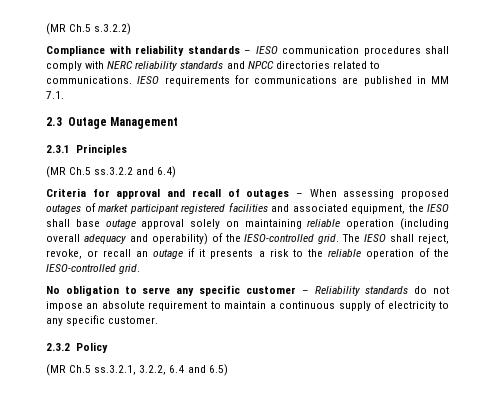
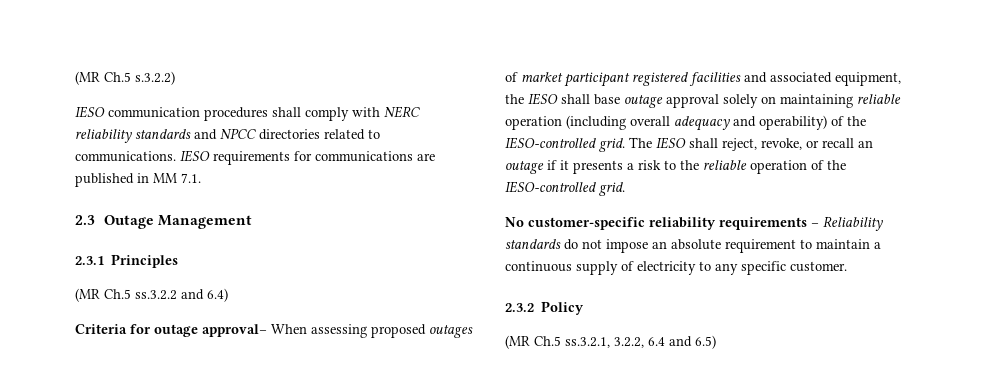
- Compliance with reliability standards – IESO communication procedures shall comply with NERC reliability standards and NPCC directories related to communications.
+ IESO communication procedures shall comply with NERC reliability standards and NPCC directories related to communications.
- Criteria for approval and recall of outages – When assessing proposed outages of market participant registered facilities and associated equipment, the IESO shall base outage approval solely on maintaining reliable operation (including overall adequacy and operability) of the IESO-controlled grid.
+ Criteria for outage approval– When assessing proposed outages of market participant registered facilities and associated equipment, the IESO shall base outage approval solely on maintaining reliable operation (including overall adequacy and operability) of the IESO-controlled grid.
- No obligation to serve any specific customer – Reliability standards do not impose an absolute requirement to maintain a continuous supply of electricity to any specific customer.
+ No customer-specific reliability requirements – Reliability standards do not impose an absolute requirement to maintain a continuous supply of electricity to any specific customer.

